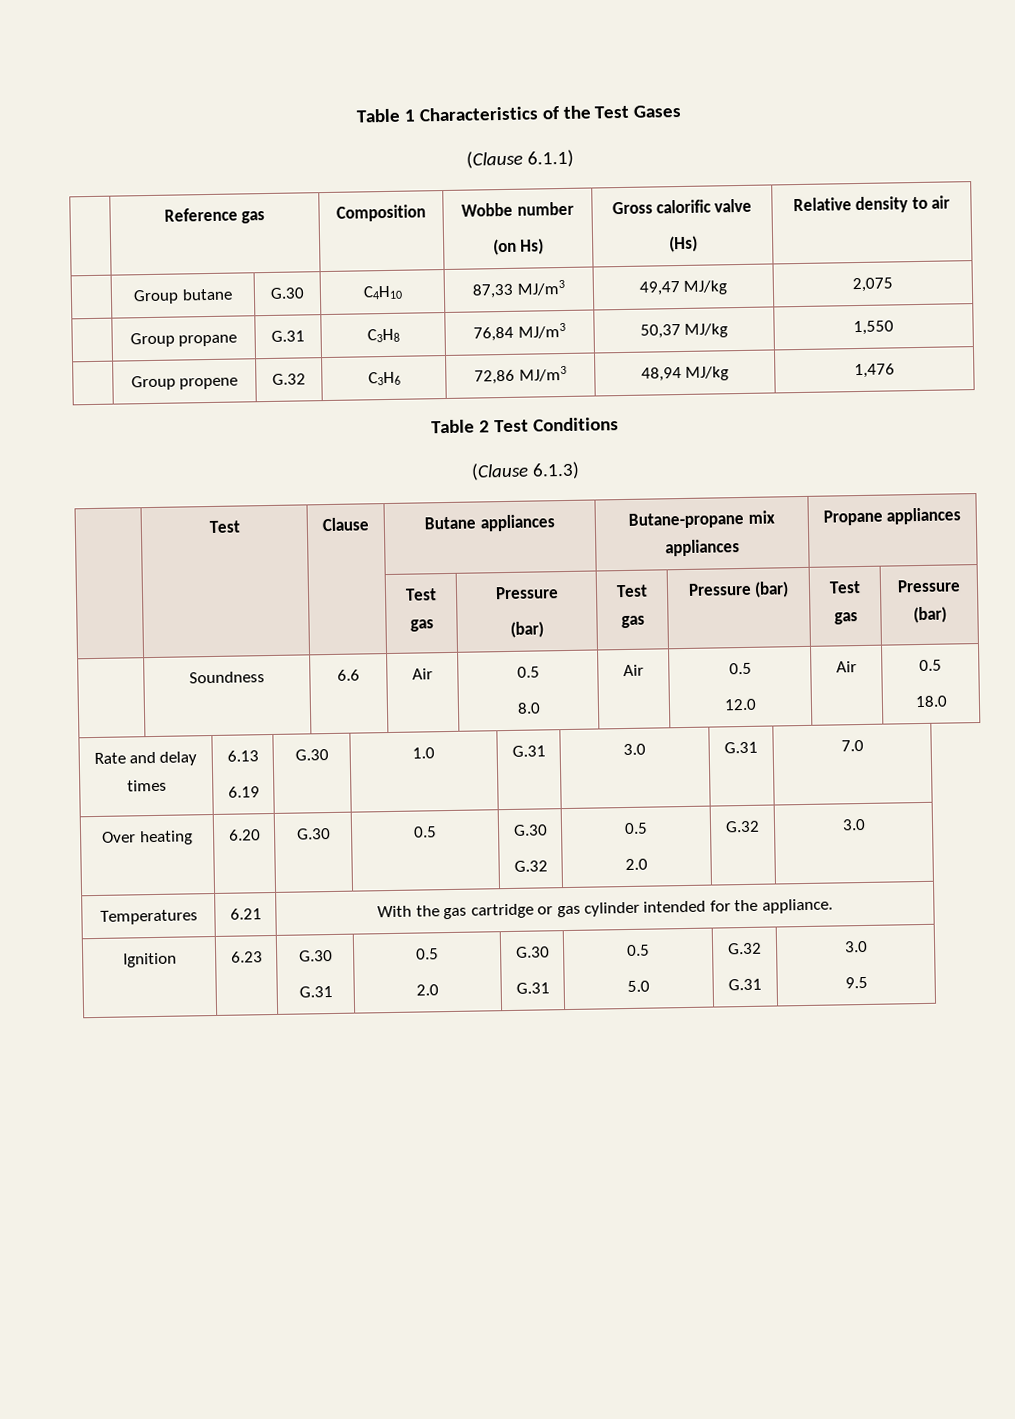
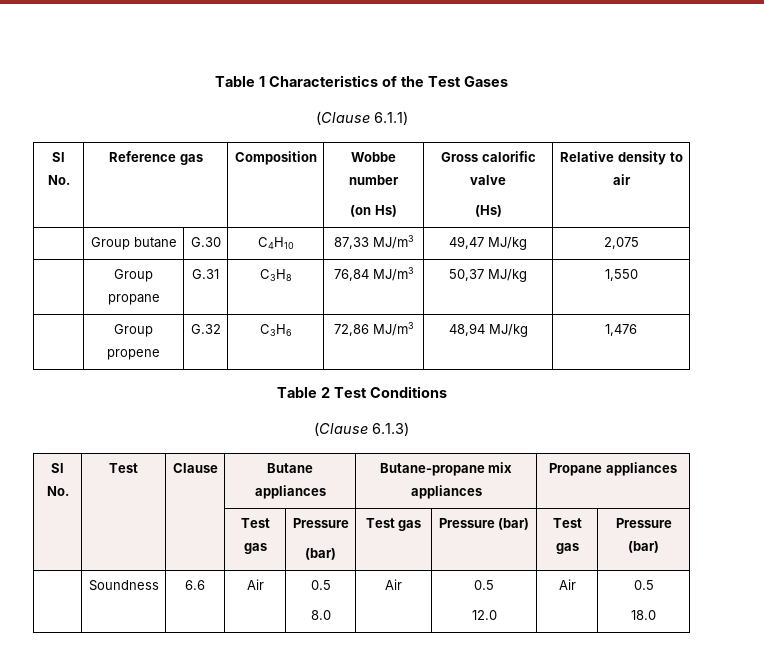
- | Reference gas | Composition | Wobbe number
+ Sl No. | Reference gas | Composition | Wobbe number
- | Test | Clause | Butane appliances | Butane-propane mix appliances | Propane appliances
+ Sl No. | Test | Clause | Butane appliances | Butane-propane mix appliances | Propane appliances
- Rate and delay times | 6.13
- 6.19 | G.30 | 1.0 | G.31 | 3.0 | G.31 | 7.0
- Over heating | 6.20 | G.30 | 0.5 | G.30
- G.32 | 0.5
- 2.0 | G.32 | 3.0
- Temperatures | 6.21 | With the gas cartridge or gas cylinder intended for the appliance.
- Ignition | 6.23 | G.30
- G.31 | 0.5
- 2.0 | G.30
- G.31 | 0.5
- 5.0 | G.32
- G.31 | 3.0
- 9.5

